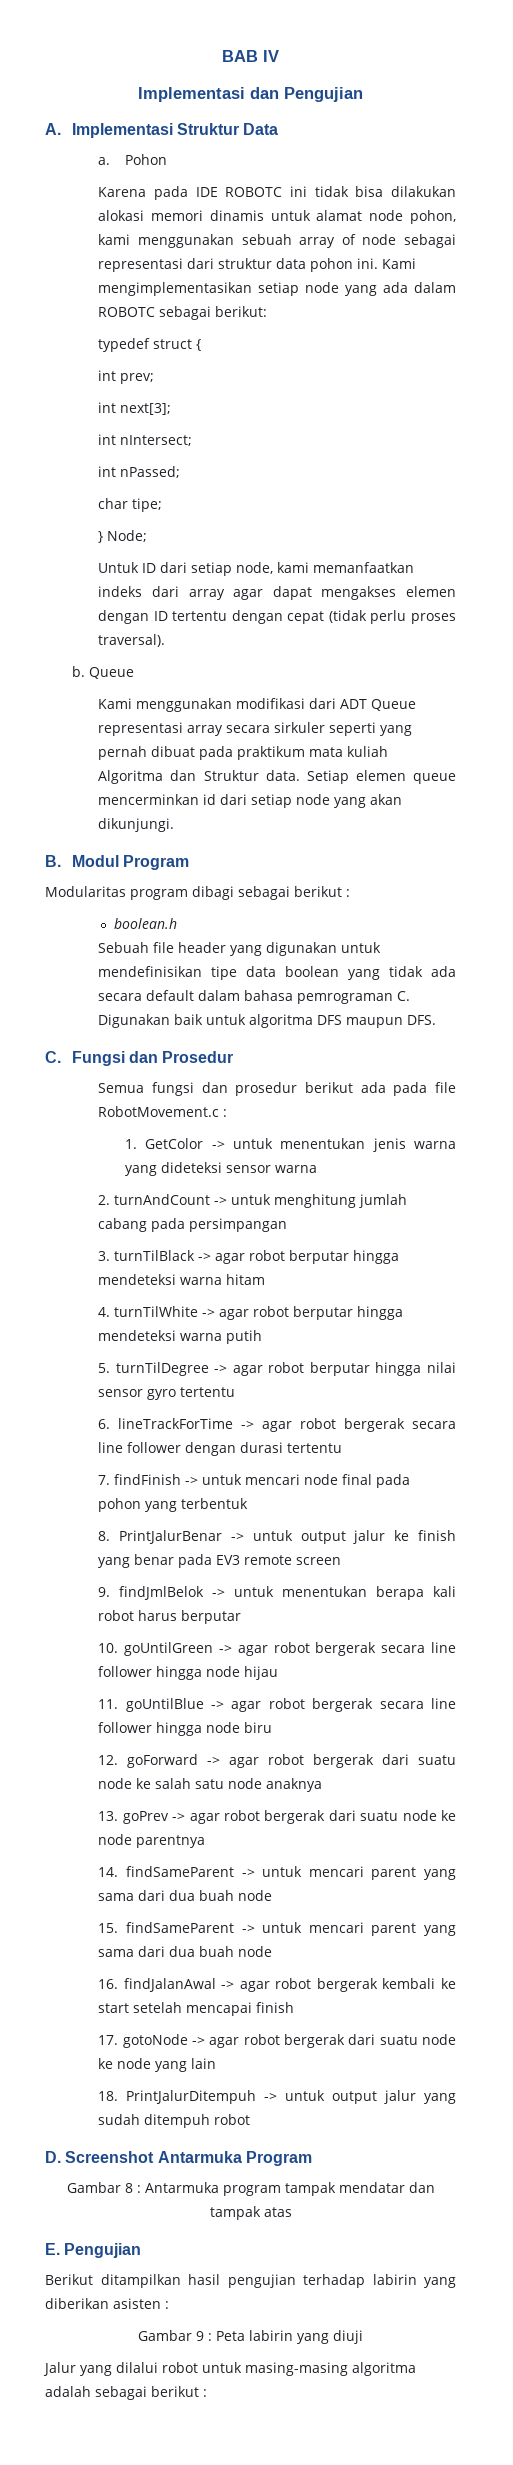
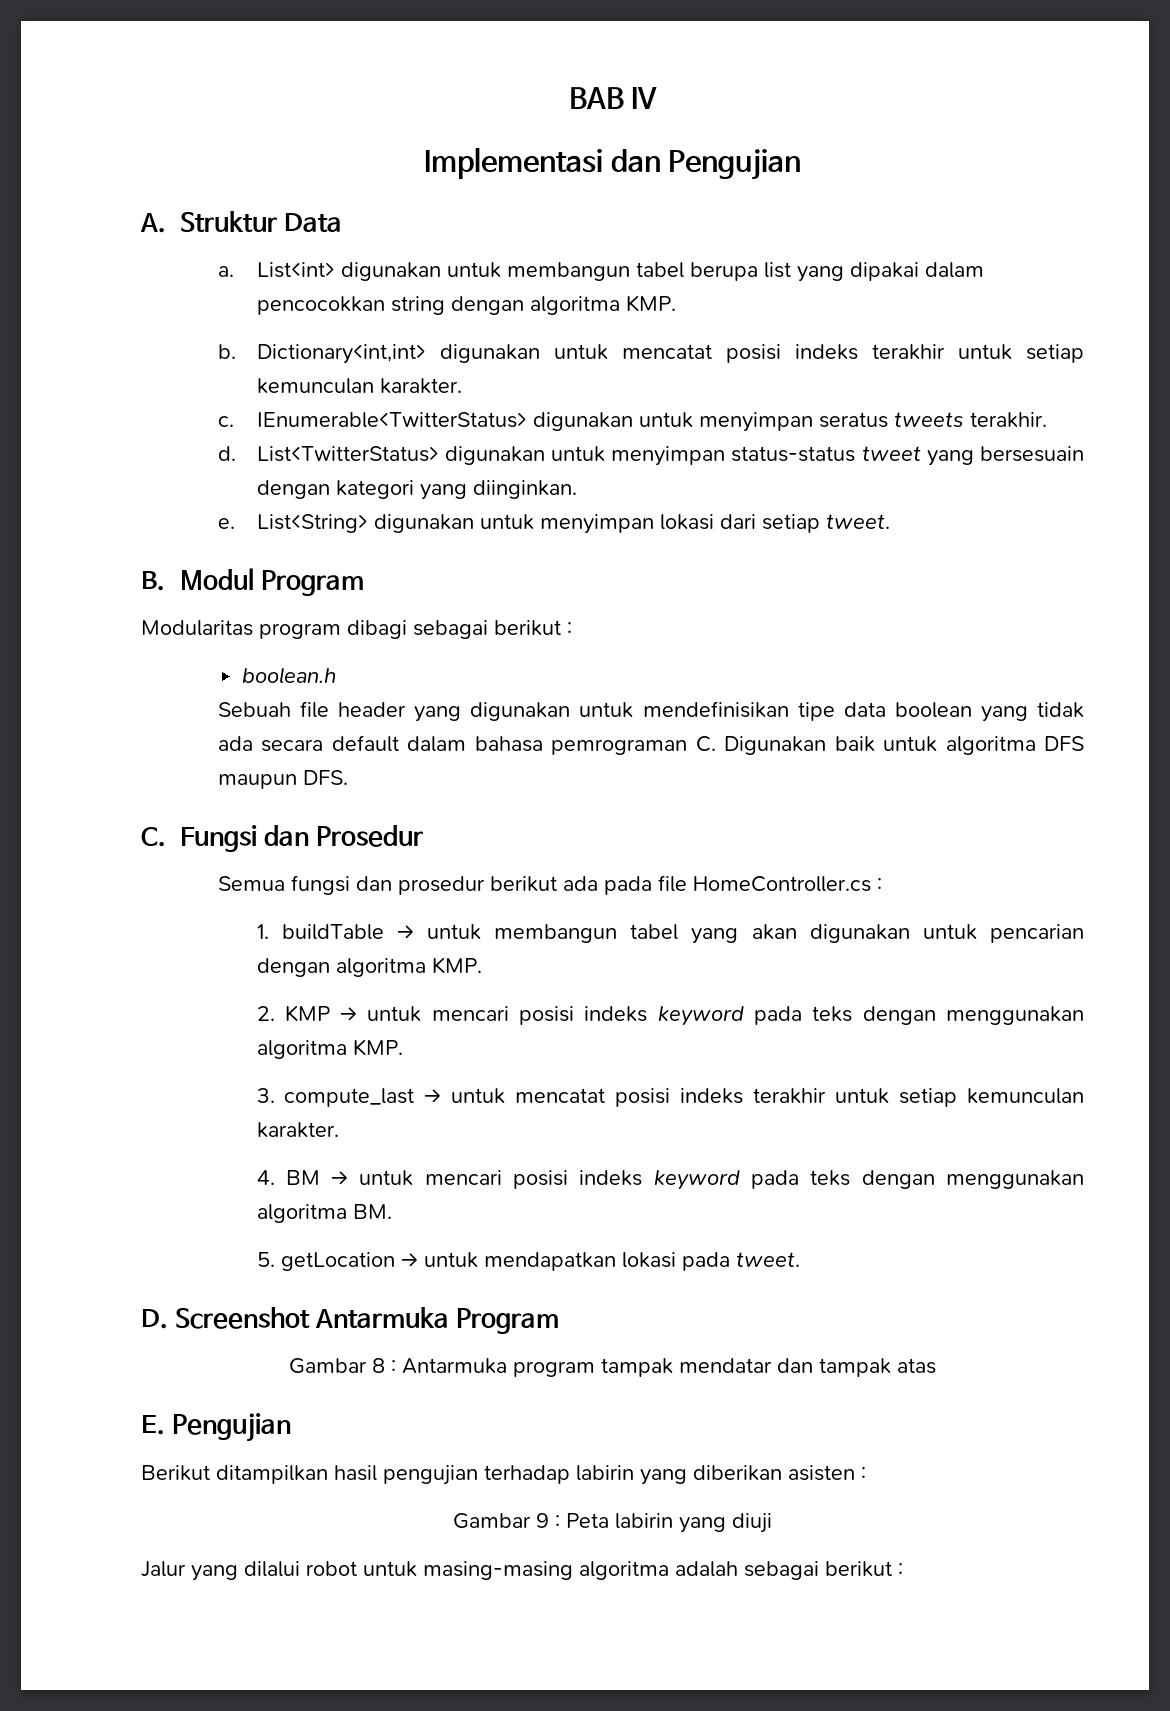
- A. Implementasi Struktur Data
+ A. Struktur Data
- Pohon
- Karena pada IDE ROBOTC ini tidak bisa dilakukan alokasi memori dinamis untuk alamat node pohon, kami menggunakan sebuah array of node sebagai representasi dari struktur data pohon ini. Kami mengimplementasikan setiap node yang ada dalam ROBOTC sebagai berikut:
- typedef struct {
- int prev;
- int next[3];
- int nIntersect;
- int nPassed;
- char tipe;
- } Node;
- Untuk ID dari setiap node, kami memanfaatkan indeks dari array agar dapat mengakses elemen dengan ID tertentu dengan cepat (tidak perlu proses traversal).
- b. Queue
- Kami menggunakan modifikasi dari ADT Queue representasi array secara sirkuler seperti yang pernah dibuat pada praktikum mata kuliah Algoritma dan Struktur data. Setiap elemen queue mencerminkan id dari setiap node yang akan dikunjungi.
+ List<int> digunakan untuk membangun tabel berupa list yang dipakai dalam pencocokkan string dengan algoritma KMP.
+ b. Dictionary<int,int> digunakan untuk mencatat posisi indeks terakhir untuk setiap kemunculan karakter.
+ c. IEnumerable<TwitterStatus> digunakan untuk menyimpan seratus tweets terakhir.
+ d. List<TwitterStatus> digunakan untuk menyimpan status-status tweet yang bersesuain dengan kategori yang diinginkan.
+ e. List<String> digunakan untuk menyimpan lokasi dari setiap tweet.
- Semua fungsi dan prosedur berikut ada pada file RobotMovement.c :
+ Semua fungsi dan prosedur berikut ada pada file HomeController.cs :
- 1. GetColor -> untuk menentukan jenis warna yang dideteksi sensor warna
- 2. turnAndCount -> untuk menghitung jumlah cabang pada persimpangan
- 3. turnTilBlack -> agar robot berputar hingga mendeteksi warna hitam
- 4. turnTilWhite -> agar robot berputar hingga mendeteksi warna putih
- 5. turnTilDegree -> agar robot berputar hingga nilai sensor gyro tertentu
- 6. lineTrackForTime -> agar robot bergerak secara line follower dengan durasi tertentu
- 7. findFinish -> untuk mencari node final pada pohon yang terbentuk
- 8. PrintJalurBenar -> untuk output jalur ke finish yang benar pada EV3 remote screen
- 9. findJmlBelok -> untuk menentukan berapa kali robot harus berputar
- 10. goUntilGreen -> agar robot bergerak secara line follower hingga node hijau
- 11. goUntilBlue -> agar robot bergerak secara line follower hingga node biru
- 12. goForward -> agar robot bergerak dari suatu node ke salah satu node anaknya
- 13. goPrev -> agar robot bergerak dari suatu node ke node parentnya
- 14. findSameParent -> untuk mencari parent yang sama dari dua buah node
- 15. findSameParent -> untuk mencari parent yang sama dari dua buah node
- 16. findJalanAwal -> agar robot bergerak kembali ke start setelah mencapai finish
- 17. gotoNode -> agar robot bergerak dari suatu node ke node yang lain
- 18. PrintJalurDitempuh -> untuk output jalur yang sudah ditempuh robot
+ 1. buildTable → untuk membangun tabel yang akan digunakan untuk pencarian dengan algoritma KMP.
+ 2. KMP → untuk mencari posisi indeks keyword pada teks dengan menggunakan algoritma KMP.
+ 3. compute_last → untuk mencatat posisi indeks terakhir untuk setiap kemunculan karakter.
+ 4. BM → untuk mencari posisi indeks keyword pada teks dengan menggunakan algoritma BM.
+ 5. getLocation → untuk mendapatkan lokasi pada tweet.

